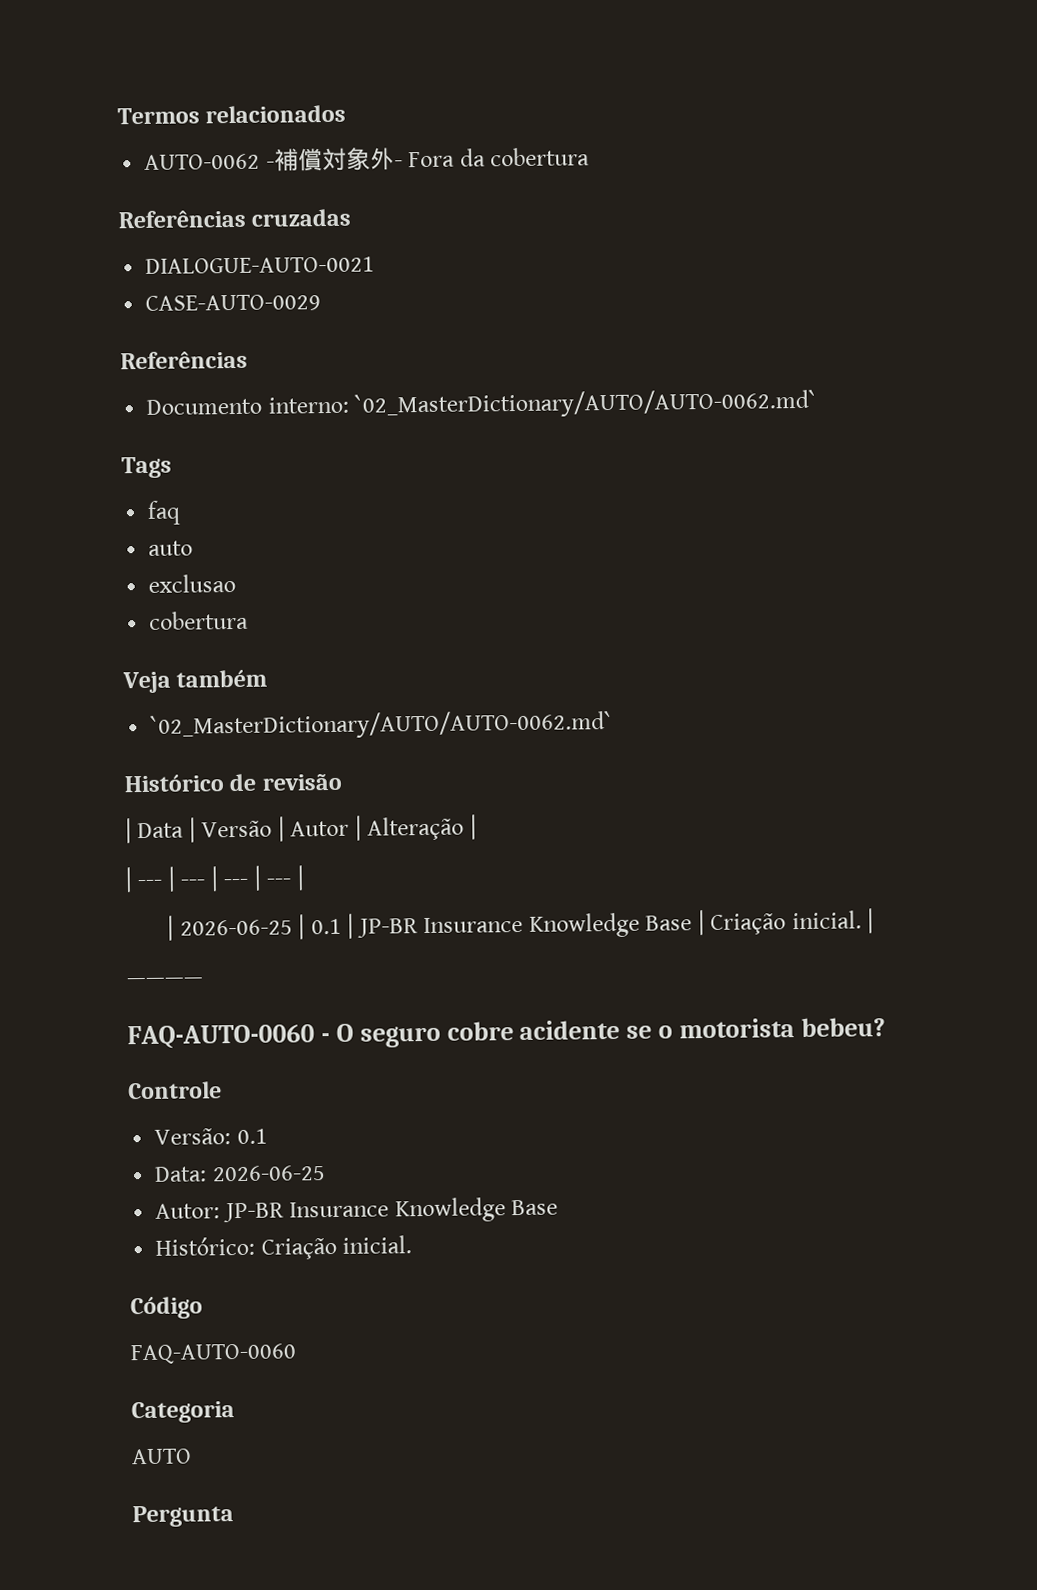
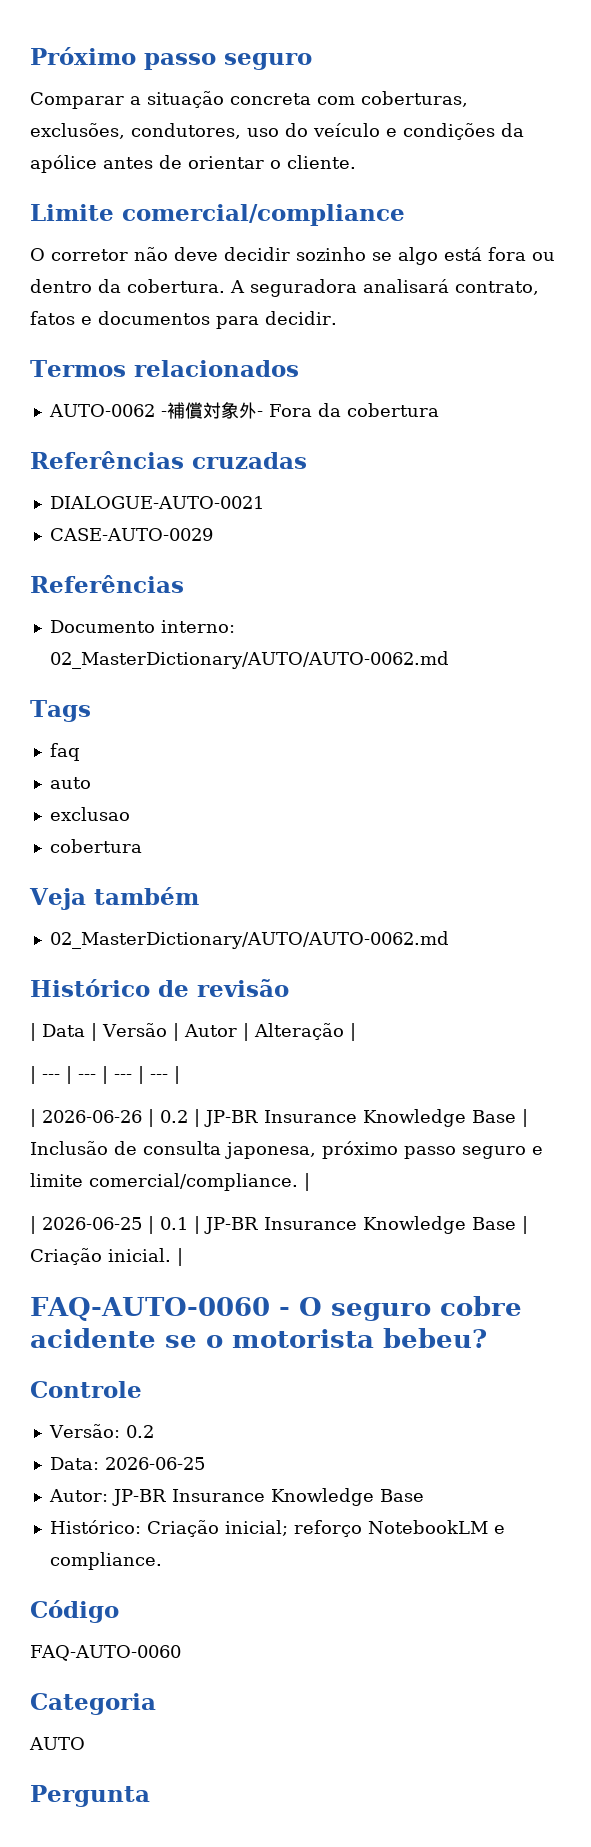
+ Próximo passo seguro
+ Comparar a situação concreta com coberturas, exclusões, condutores, uso do veículo e condições da apólice antes de orientar o cliente.
+ Limite comercial/compliance
+ O corretor não deve decidir sozinho se algo está fora ou dentro da cobertura. A seguradora analisará contrato, fatos e documentos para decidir.
- Documento interno: `02_MasterDictionary/AUTO/AUTO-0062.md`
+ Documento interno: 02_MasterDictionary/AUTO/AUTO-0062.md
  Veja também
- `02_MasterDictionary/AUTO/AUTO-0062.md`
+ 02_MasterDictionary/AUTO/AUTO-0062.md
+ | 2026-06-26 | 0.2 | JP-BR Insurance Knowledge Base | Inclusão de consulta japonesa, próximo passo seguro e limite comercial/compliance. |
- ————
- Versão: 0.1
+ Versão: 0.2
- Histórico: Criação inicial.
+ Histórico: Criação inicial; reforço NotebookLM e compliance.

